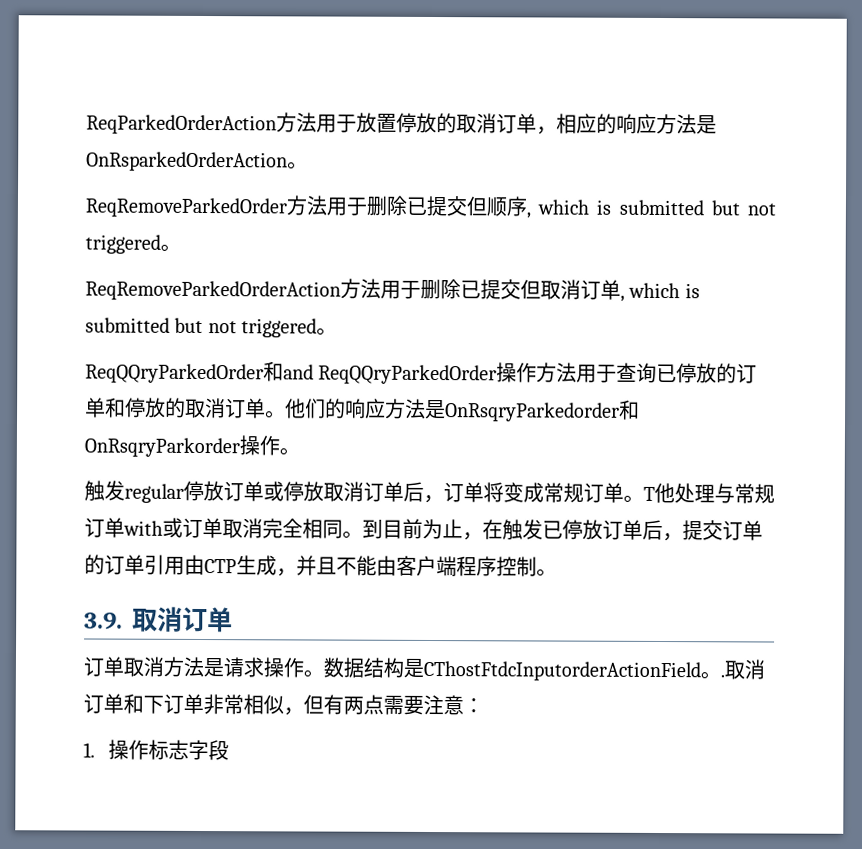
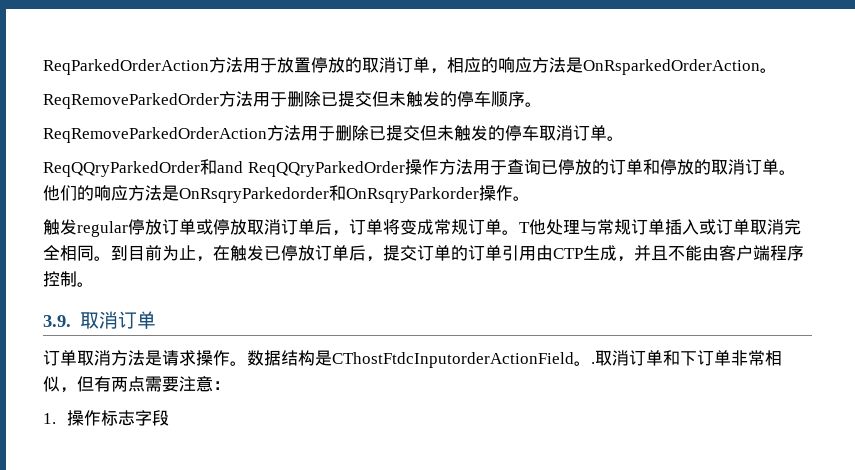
- ReqRemoveParkedOrder方法用于删除已提交但顺序, which is submitted but not triggered。
+ ReqRemoveParkedOrder方法用于删除已提交但未触发的停车顺序。
- ReqRemoveParkedOrderAction方法用于删除已提交但取消订单, which is submitted but not triggered。
+ ReqRemoveParkedOrderAction方法用于删除已提交但未触发的停车取消订单。
- T他处理与常规订单with或订单取消完全相同。
+ T他处理与常规订单插入或订单取消完全相同。

